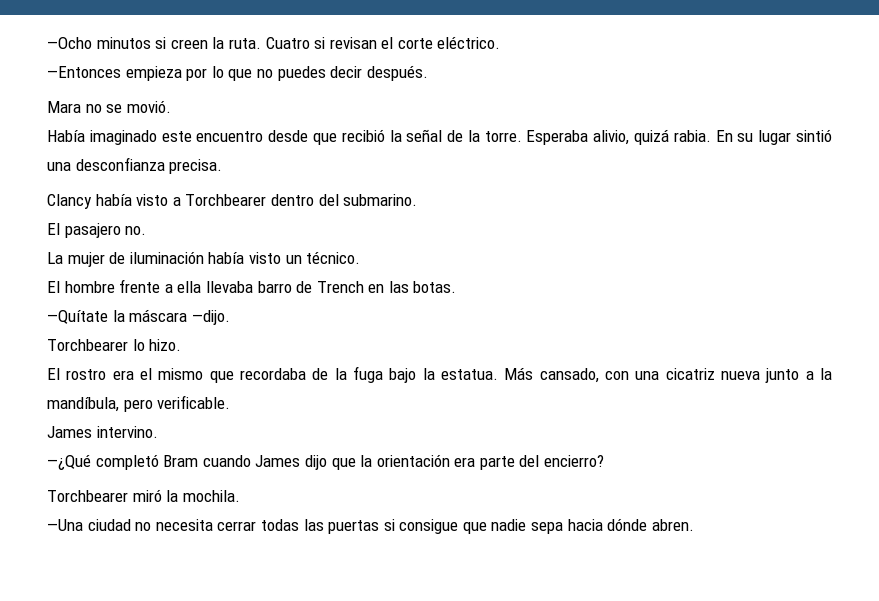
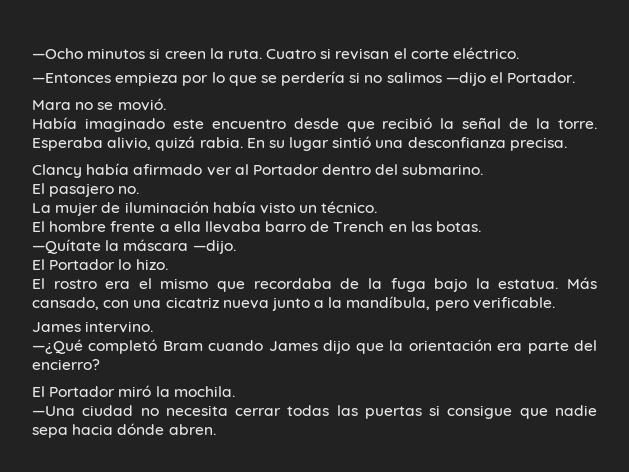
- —Entonces empieza por lo que no puedes decir después.
+ —Entonces empieza por lo que se perdería si no salimos —dijo el Portador.
- Clancy había visto a Torchbearer dentro del submarino.
+ Clancy había afirmado ver al Portador dentro del submarino.
- Torchbearer lo hizo.
+ El Portador lo hizo.
- Torchbearer miró la mochila.
+ El Portador miró la mochila.

